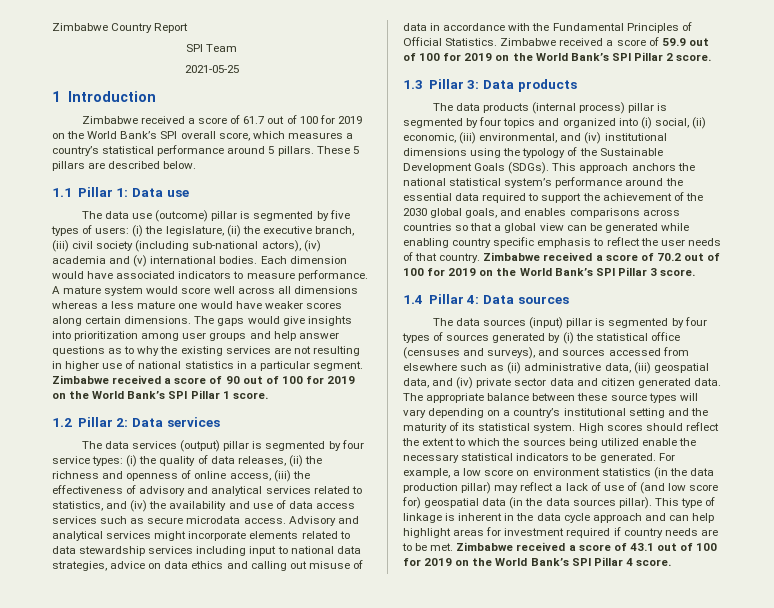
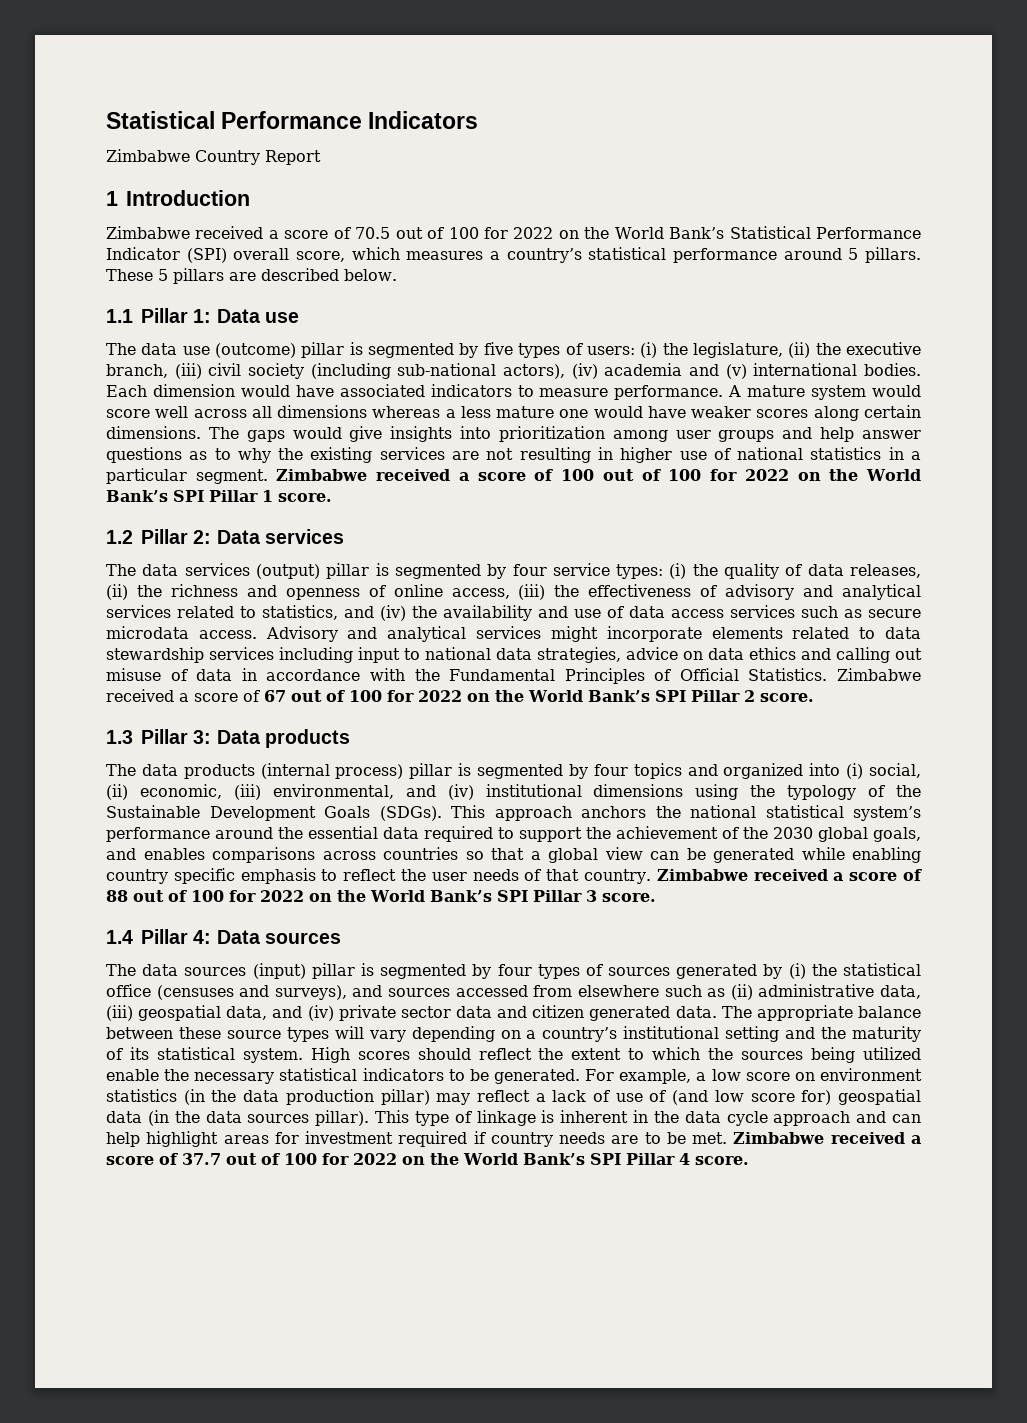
+ Statistical Performance Indicators
- SPI Team
- 2021-05-25
- Zimbabwe received a score of 61.7 out of 100 for 2019 on the World Bank’s SPI overall score, which measures a country’s statistical performance around 5 pillars.
+ Zimbabwe received a score of 70.5 out of 100 for 2022 on the World Bank’s Statistical Performance Indicator (SPI) overall score, which measures a country’s statistical performance around 5 pillars.
- Zimbabwe received a score of 90 out of 100 for 2019 on the World Bank’s SPI Pillar 1 score.
+ Zimbabwe received a score of 100 out of 100 for 2022 on the World Bank’s SPI Pillar 1 score.
- Zimbabwe received a score of 59.9 out of 100 for 2019 on the World Bank’s SPI Pillar 2 score.
+ Zimbabwe received a score of 67 out of 100 for 2022 on the World Bank’s SPI Pillar 2 score.
- Zimbabwe received a score of 70.2 out of 100 for 2019 on the World Bank’s SPI Pillar 3 score.
+ Zimbabwe received a score of 88 out of 100 for 2022 on the World Bank’s SPI Pillar 3 score.
- Zimbabwe received a score of 43.1 out of 100 for 2019 on the World Bank’s SPI Pillar 4 score.
+ Zimbabwe received a score of 37.7 out of 100 for 2022 on the World Bank’s SPI Pillar 4 score.

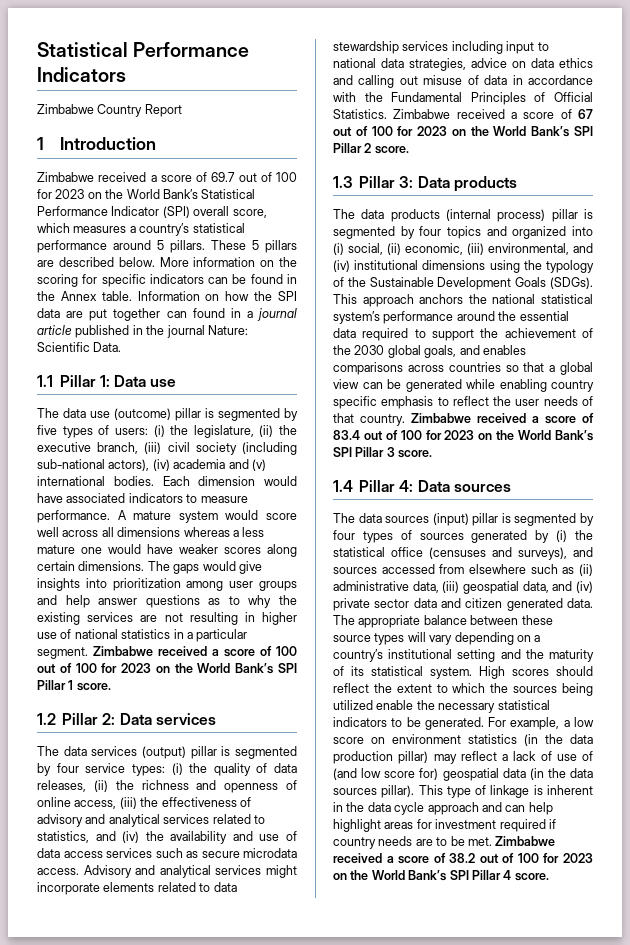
- Zimbabwe received a score of 70.5 out of 100 for 2022 on the World Bank’s Statistical Performance Indicator (SPI) overall score, which measures a country’s statistical performance around 5 pillars.
+ Zimbabwe received a score of 69.7 out of 100 for 2023 on the World Bank’s Statistical Performance Indicator (SPI) overall score, which measures a country’s statistical performance around 5 pillars.
+ More information on the scoring for specific indicators can be found in the Annex table. Information on how the SPI data are put together can found in a journal article published in the journal Nature: Scientific Data.
- Zimbabwe received a score of 100 out of 100 for 2022 on the World Bank’s SPI Pillar 1 score.
+ Zimbabwe received a score of 100 out of 100 for 2023 on the World Bank’s SPI Pillar 1 score.
- Zimbabwe received a score of 67 out of 100 for 2022 on the World Bank’s SPI Pillar 2 score.
+ Zimbabwe received a score of 67 out of 100 for 2023 on the World Bank’s SPI Pillar 2 score.
- Zimbabwe received a score of 88 out of 100 for 2022 on the World Bank’s SPI Pillar 3 score.
+ Zimbabwe received a score of 83.4 out of 100 for 2023 on the World Bank’s SPI Pillar 3 score.
- Zimbabwe received a score of 37.7 out of 100 for 2022 on the World Bank’s SPI Pillar 4 score.
+ Zimbabwe received a score of 38.2 out of 100 for 2023 on the World Bank’s SPI Pillar 4 score.

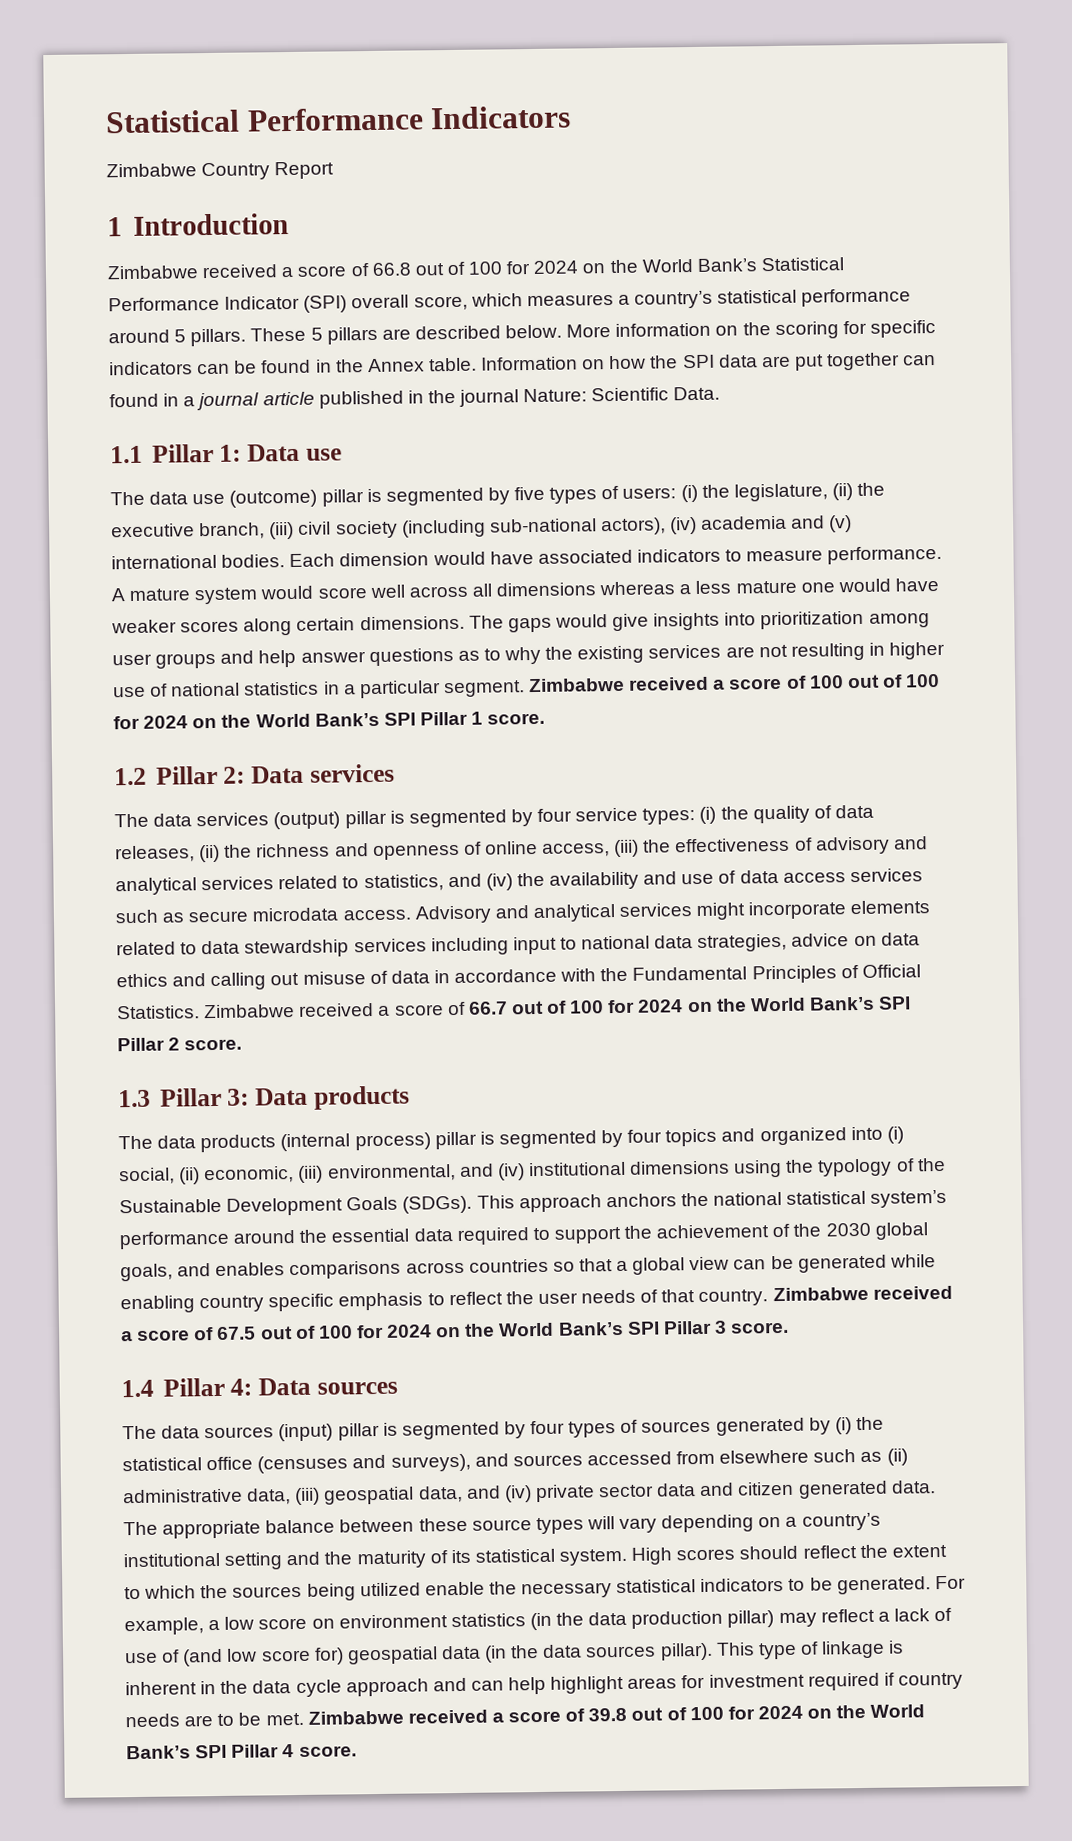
- Zimbabwe received a score of 69.7 out of 100 for 2023 on the World Bank’s Statistical Performance Indicator (SPI) overall score, which measures a country’s statistical performance around 5 pillars.
+ Zimbabwe received a score of 66.8 out of 100 for 2024 on the World Bank’s Statistical Performance Indicator (SPI) overall score, which measures a country’s statistical performance around 5 pillars.
- Zimbabwe received a score of 100 out of 100 for 2023 on the World Bank’s SPI Pillar 1 score.
+ Zimbabwe received a score of 100 out of 100 for 2024 on the World Bank’s SPI Pillar 1 score.
- Zimbabwe received a score of 67 out of 100 for 2023 on the World Bank’s SPI Pillar 2 score.
+ Zimbabwe received a score of 66.7 out of 100 for 2024 on the World Bank’s SPI Pillar 2 score.
- Zimbabwe received a score of 83.4 out of 100 for 2023 on the World Bank’s SPI Pillar 3 score.
+ Zimbabwe received a score of 67.5 out of 100 for 2024 on the World Bank’s SPI Pillar 3 score.
- Zimbabwe received a score of 38.2 out of 100 for 2023 on the World Bank’s SPI Pillar 4 score.
+ Zimbabwe received a score of 39.8 out of 100 for 2024 on the World Bank’s SPI Pillar 4 score.

